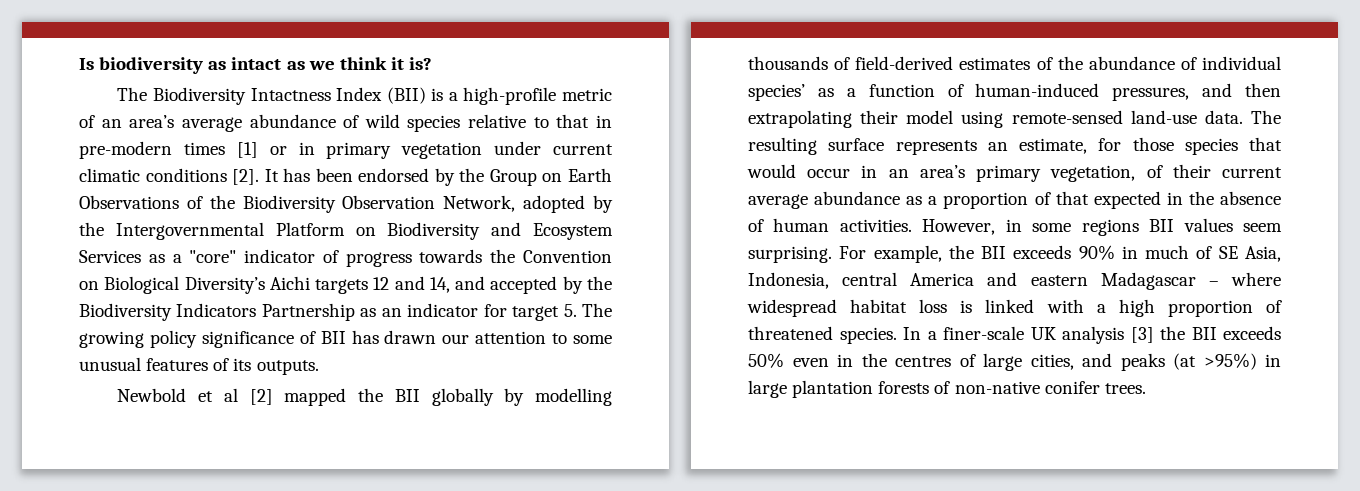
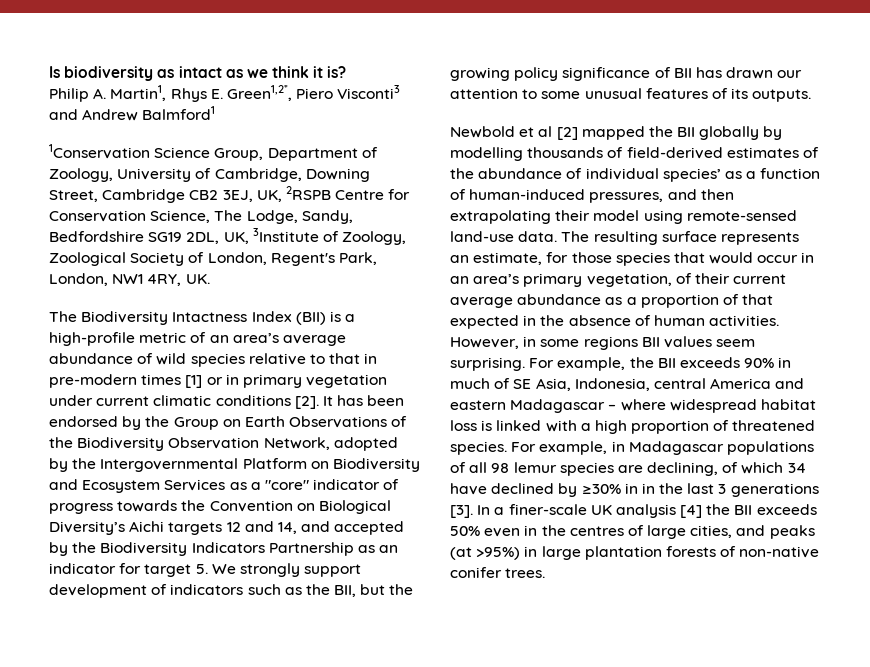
+ Philip A. Martin1, Rhys E. Green1,2*, Piero Visconti3 and Andrew Balmford1
+ 1Conservation Science Group, Department of Zoology, University of Cambridge, Downing Street, Cambridge CB2 3EJ, UK, 2RSPB Centre for Conservation Science, The Lodge, Sandy, Bedfordshire SG19 2DL, UK, 3Institute of Zoology, Zoological Society of London, Regent's Park, London, NW1 4RY, UK.
- It has been endorsed by the Group on Earth Observations of the Biodiversity Observation Network, adopted by the Intergovernmental Platform on Biodiversity and Ecosystem Services as a "core" indicator of progress towards the Convention on Biological Diversity’s Aichi targets 12 and 14, and accepted by the Biodiversity Indicators Partnership as an indicator for target 5. The growing policy significance of BII has drawn our attention to some unusual features of its outputs.
+ It has been endorsed by the Group on Earth Observations of the Biodiversity Observation Network, adopted by the Intergovernmental Platform on Biodiversity and Ecosystem Services as a "core" indicator of progress towards the Convention on Biological Diversity’s Aichi targets 12 and 14, and accepted by the Biodiversity Indicators Partnership as an indicator for target 5. We strongly support development of indicators such as the BII, but the growing policy significance of BII has drawn our attention to some unusual features of its outputs.
+ For example, in Madagascar populations of all 98 lemur species are declining, of which 34 have declined by ≥30% in in the last 3 generations [3].
- In a finer-scale UK analysis [3] the BII exceeds 50% even in the centres of large cities, and peaks (at >95%) in large plantation forests of non-native conifer trees.
+ In a finer-scale UK analysis [4] the BII exceeds 50% even in the centres of large cities, and peaks (at >95%) in large plantation forests of non-native conifer trees.

